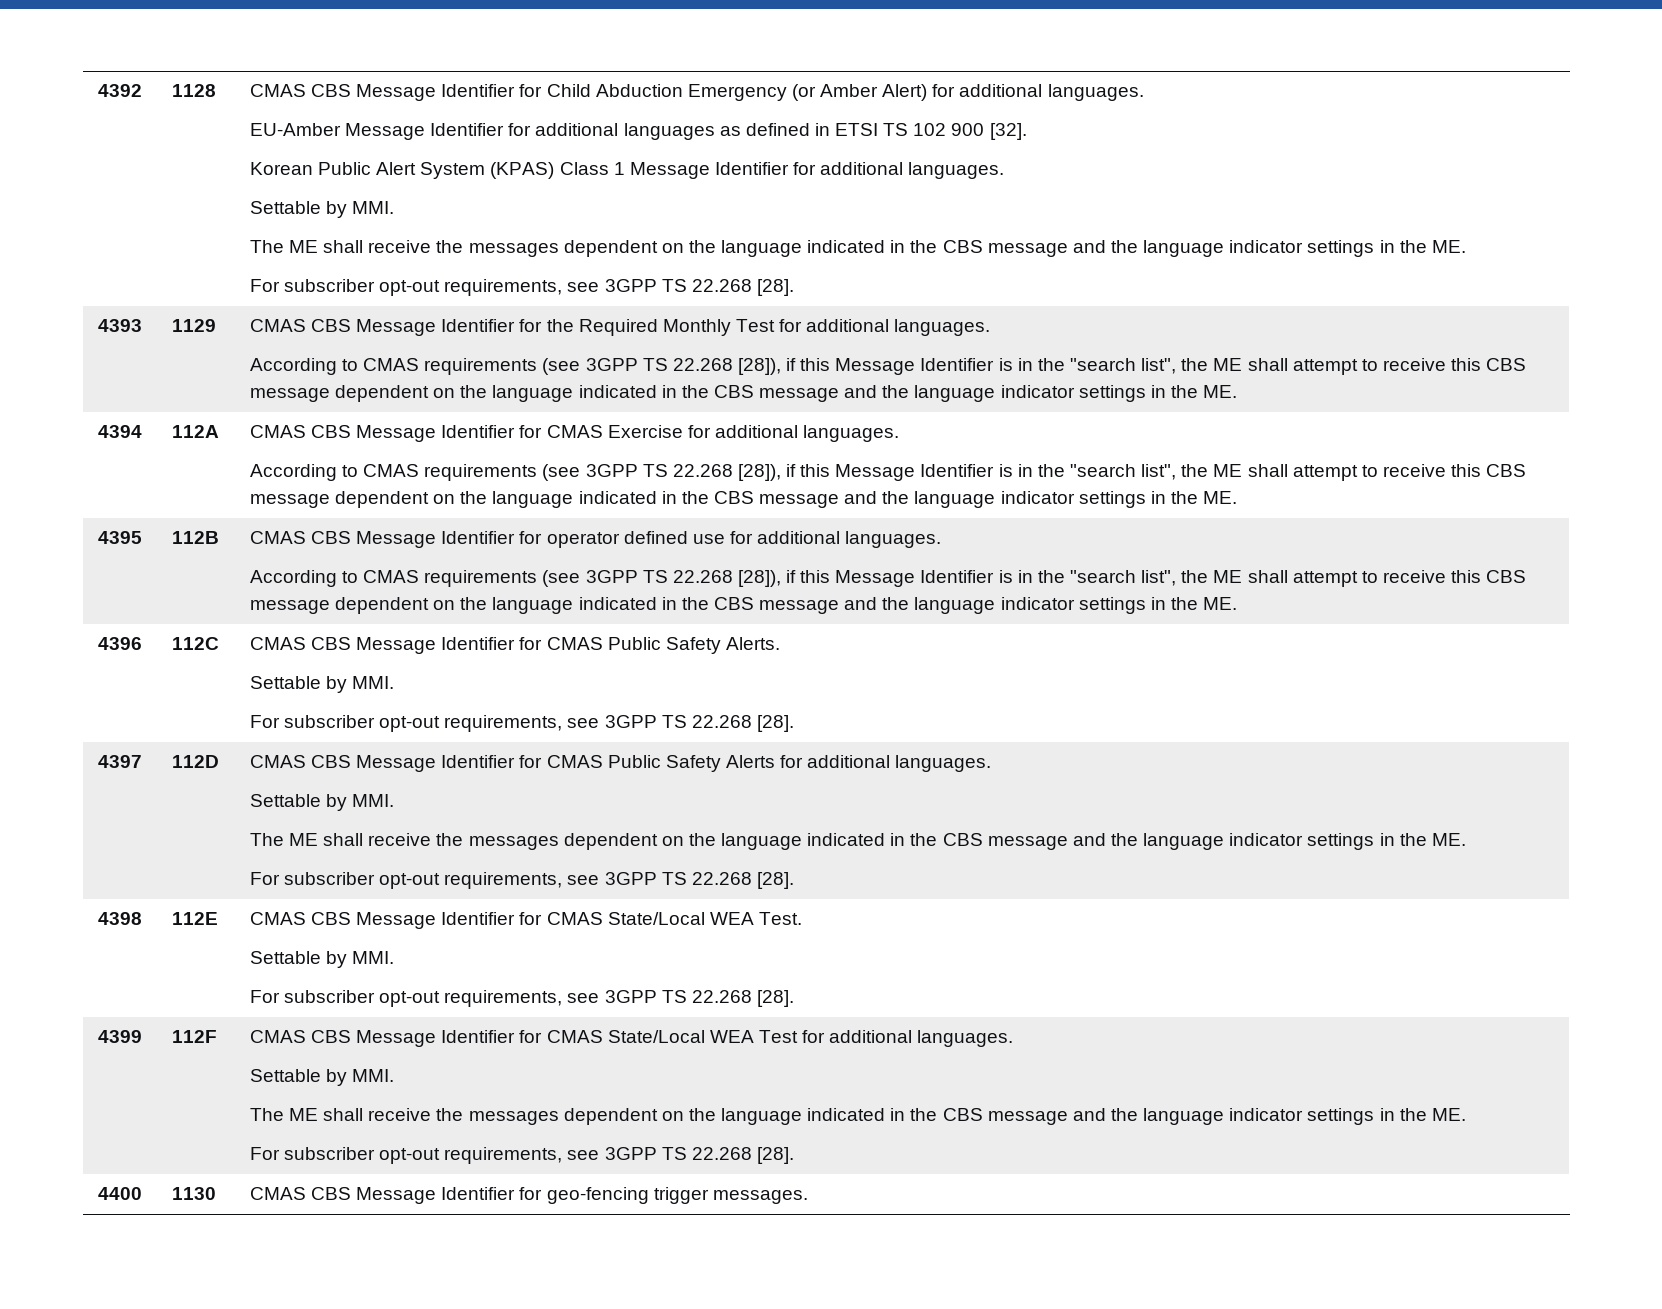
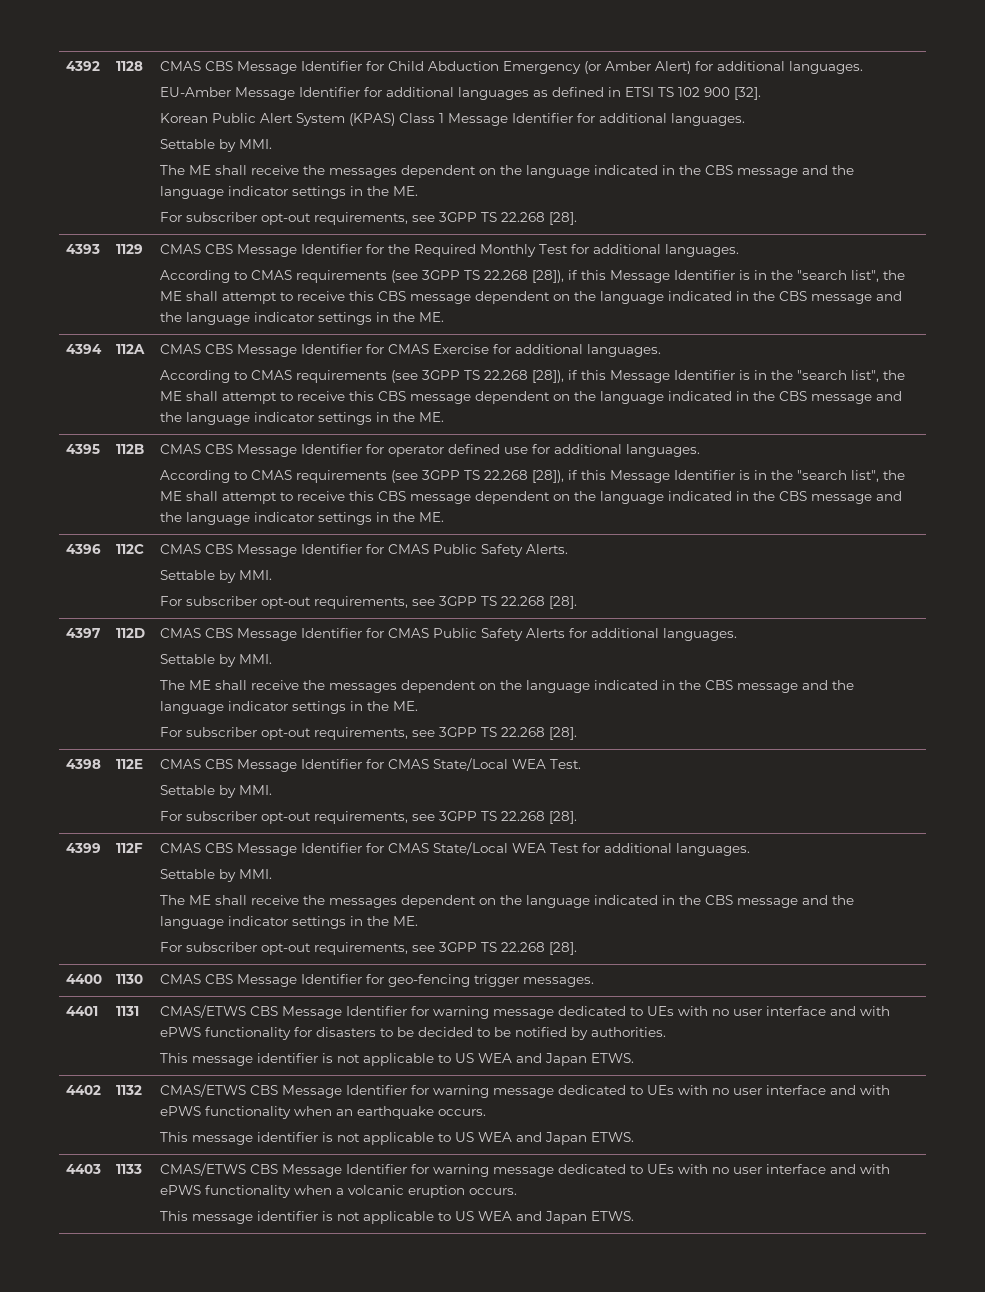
+ 4401 | 1131 | CMAS/ETWS CBS Message Identifier for warning message dedicated to UEs with no user interface and with ePWS functionality for disasters to be decided to be notified by authorities.
+ This message identifier is not applicable to US WEA and Japan ETWS.
+ 4402 | 1132 | CMAS/ETWS CBS Message Identifier for warning message dedicated to UEs with no user interface and with ePWS functionality when an earthquake occurs.
+ This message identifier is not applicable to US WEA and Japan ETWS.
+ 4403 | 1133 | CMAS/ETWS CBS Message Identifier for warning message dedicated to UEs with no user interface and with ePWS functionality when a volcanic eruption occurs.
+ This message identifier is not applicable to US WEA and Japan ETWS.

